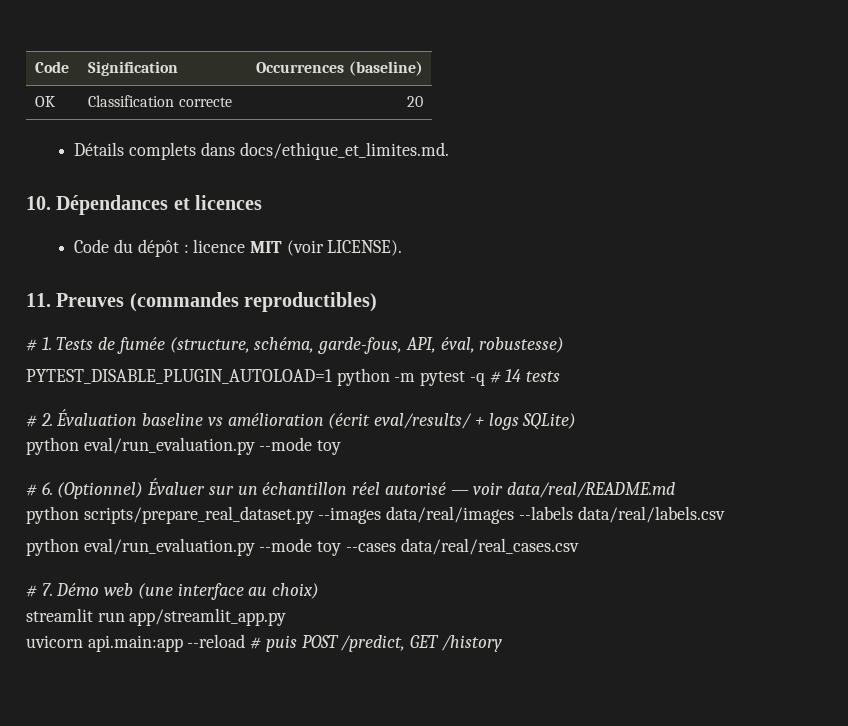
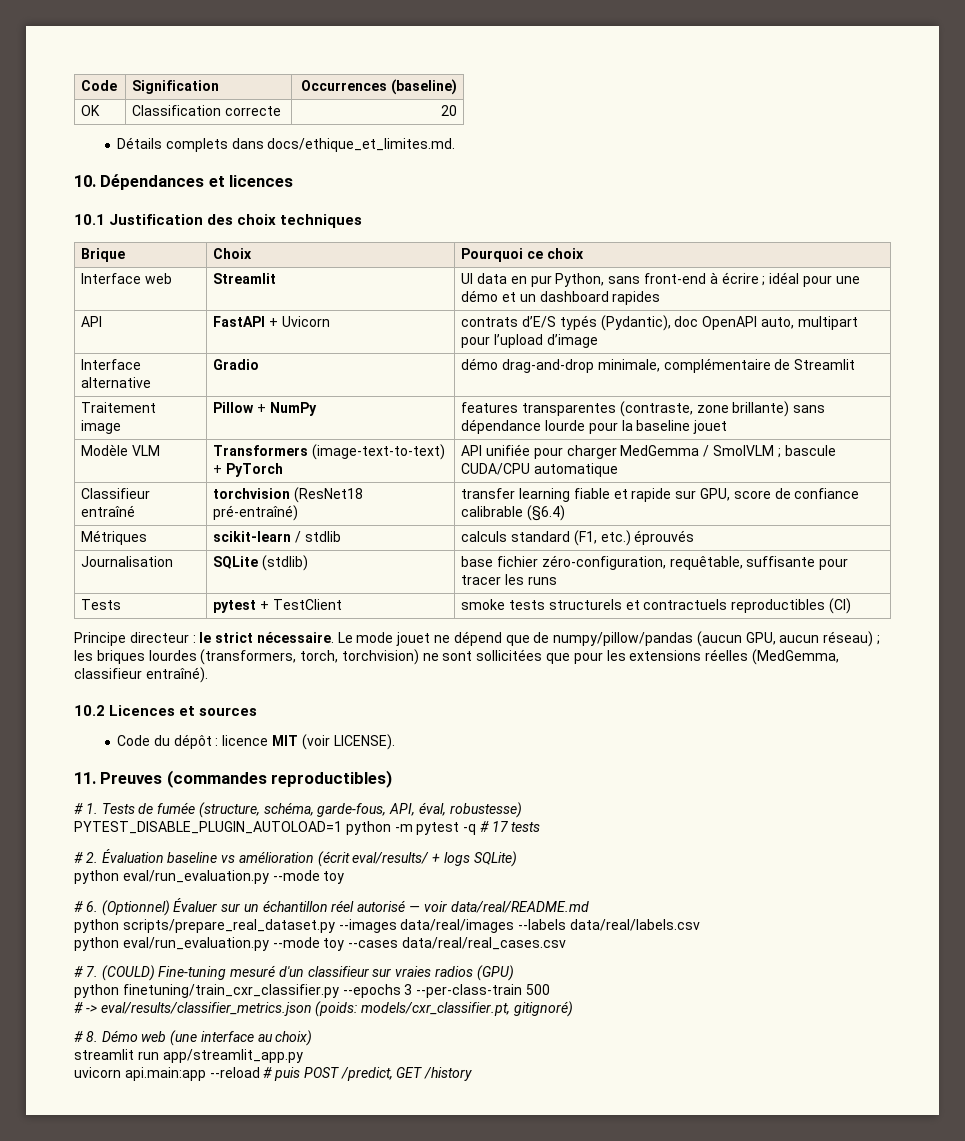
+ 10.1 Justification des choix techniques
+ Brique | Choix | Pourquoi ce choix
+ Interface web | Streamlit | UI data en pur Python, sans front-end à écrire ; idéal pour une démo et un dashboard rapides
+ API | FastAPI + Uvicorn | contrats d’E/S typés (Pydantic), doc OpenAPI auto, multipart pour l’upload d’image
+ Interface alternative | Gradio | démo drag-and-drop minimale, complémentaire de Streamlit
+ Traitement image | Pillow + NumPy | features transparentes (contraste, zone brillante) sans dépendance lourde pour la baseline jouet
+ Modèle VLM | Transformers (image-text-to-text) + PyTorch | API unifiée pour charger MedGemma / SmolVLM ; bascule CUDA/CPU automatique
+ Classifieur entraîné | torchvision (ResNet18 pré-entraîné) | transfer learning fiable et rapide sur GPU, score de confiance calibrable (§6.4)
+ Métriques | scikit-learn / stdlib | calculs standard (F1, etc.) éprouvés
+ Journalisation | SQLite (stdlib) | base fichier zéro-configuration, requêtable, suffisante pour tracer les runs
+ Tests | pytest + TestClient | smoke tests structurels et contractuels reproductibles (CI)
+ Principe directeur : le strict nécessaire. Le mode jouet ne dépend que de numpy/pillow/pandas (aucun GPU, aucun réseau) ; les briques lourdes (transformers, torch, torchvision) ne sont sollicitées que pour les extensions réelles (MedGemma, classifieur entraîné).
+ 10.2 Licences et sources
- PYTEST_DISABLE_PLUGIN_AUTOLOAD=1 python -m pytest -q # 14 tests
+ PYTEST_DISABLE_PLUGIN_AUTOLOAD=1 python -m pytest -q # 17 tests
- # 7. Démo web (une interface au choix)
+ # 7. (COULD) Fine-tuning mesuré d'un classifieur sur vraies radios (GPU)
+ python finetuning/train_cxr_classifier.py --epochs 3 --per-class-train 500
+ # -> eval/results/classifier_metrics.json (poids: models/cxr_classifier.pt, gitignoré)
+ # 8. Démo web (une interface au choix)

